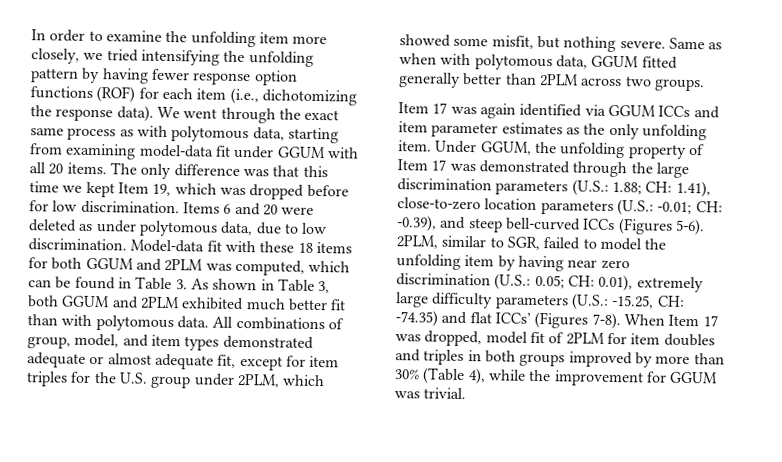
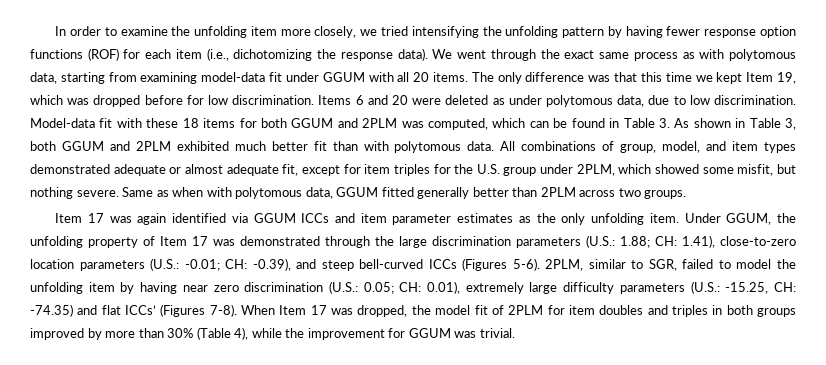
- When Item 17 was dropped, model fit of 2PLM for item doubles and triples in both groups improved by more than 30% (Table 4), while the improvement for GGUM was trivial.
+ When Item 17 was dropped, the model fit of 2PLM for item doubles and triples in both groups improved by more than 30% (Table 4), while the improvement for GGUM was trivial.

